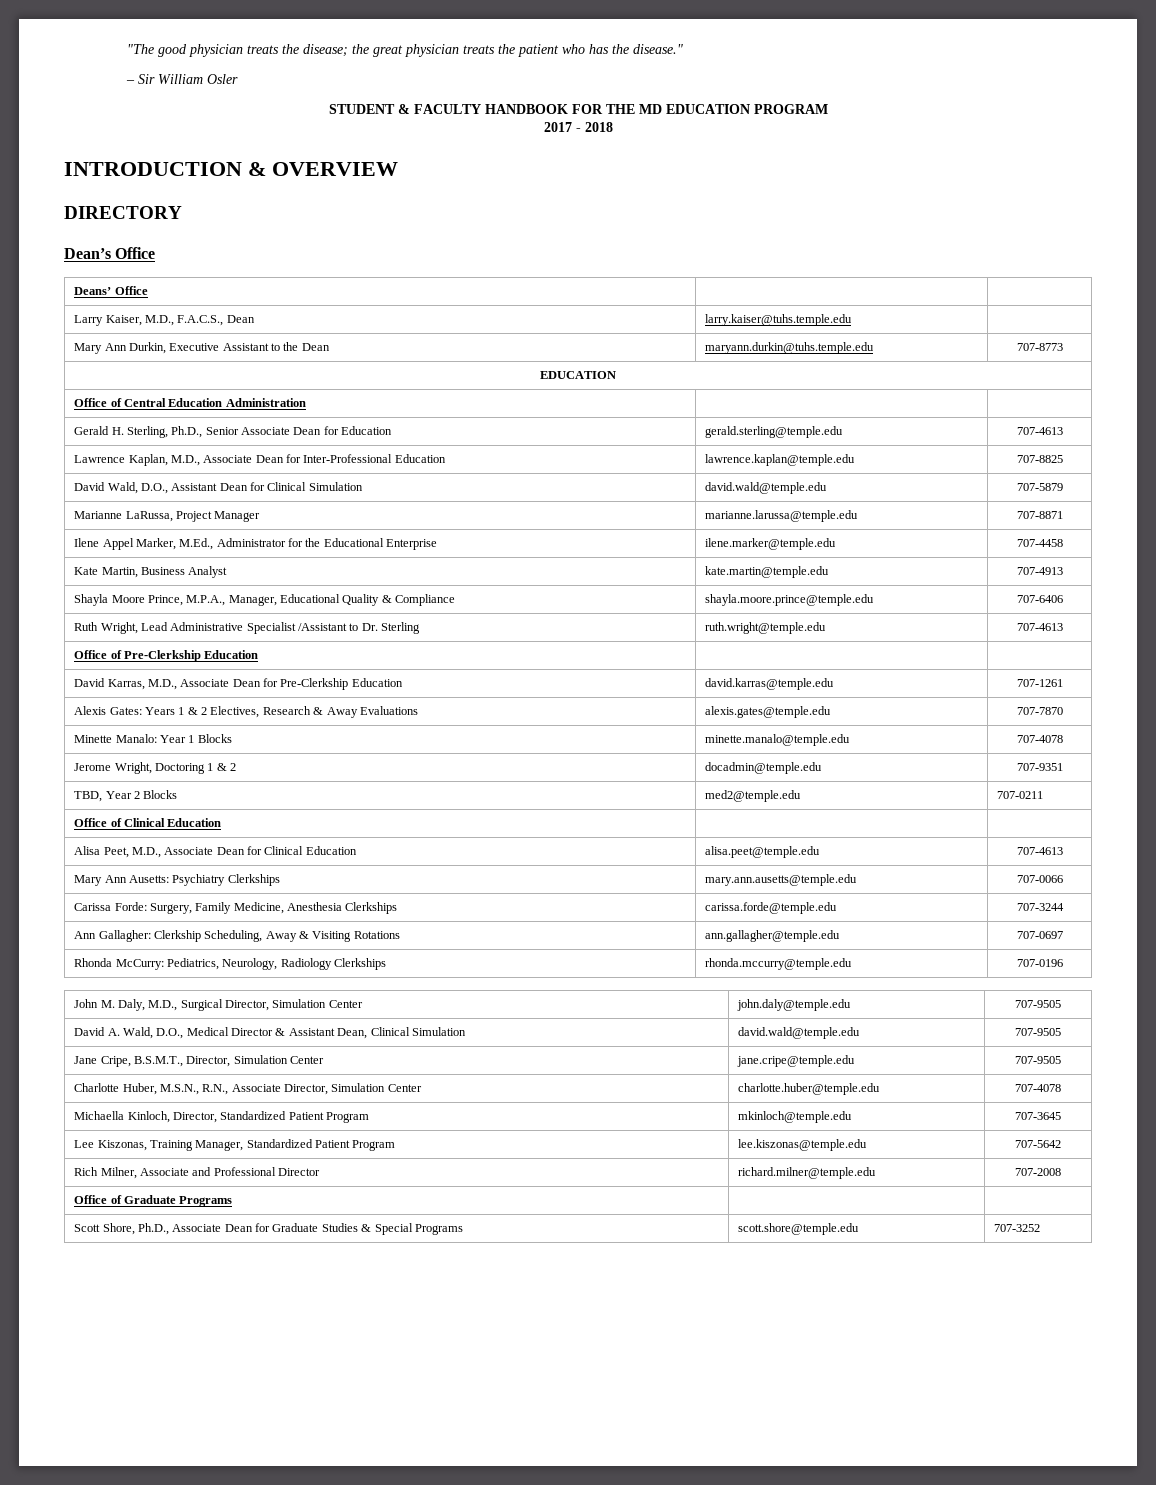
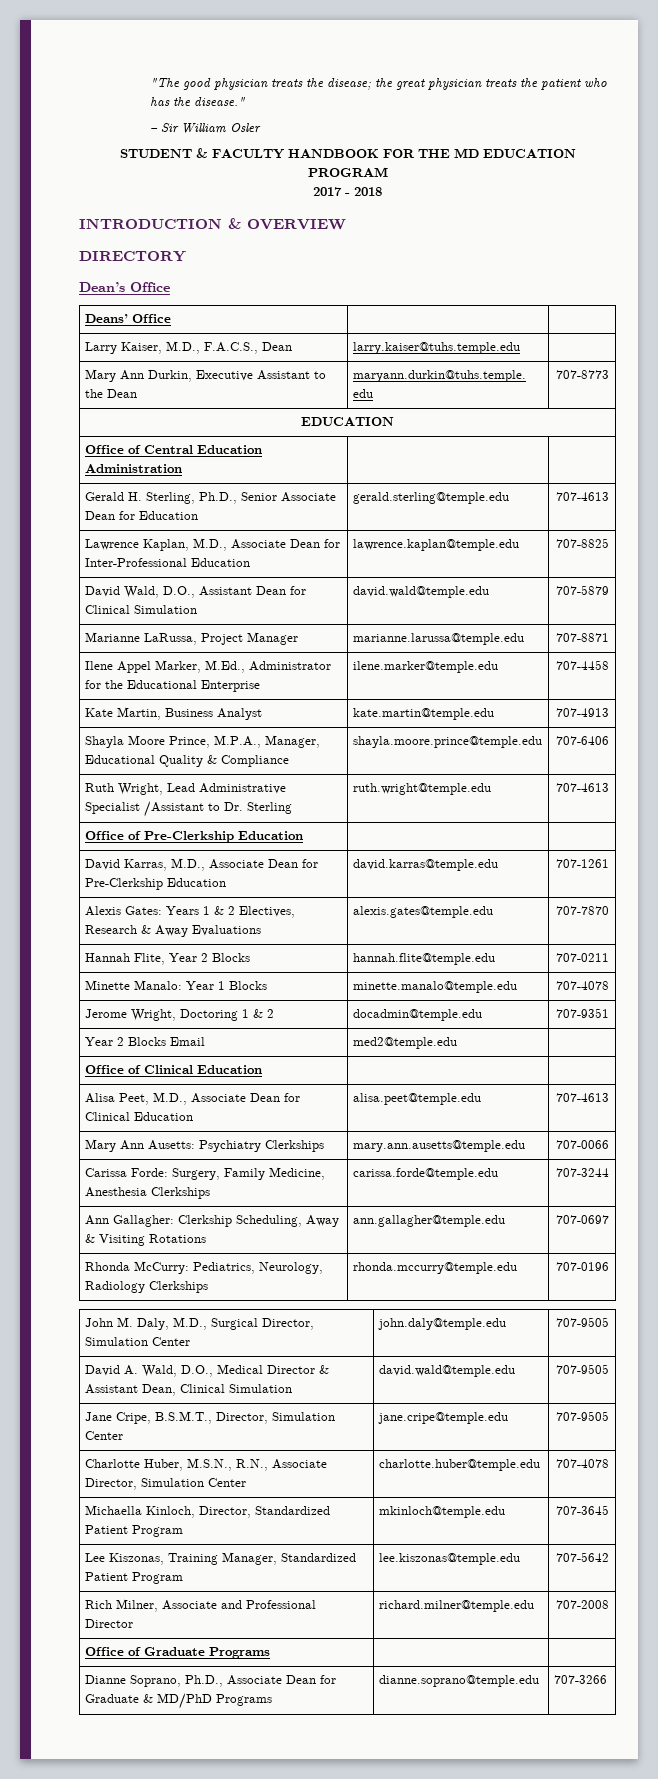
+ Hannah Flite, Year 2 Blocks | hannah.flite@temple.edu | 707-0211
- TBD, Year 2 Blocks | med2@temple.edu | 707-0211
+ Year 2 Blocks Email | med2@temple.edu |
- Scott Shore, Ph.D., Associate Dean for Graduate Studies & Special Programs | scott.shore@temple.edu | 707-3252
+ Dianne Soprano, Ph.D., Associate Dean for Graduate & MD/PhD Programs | dianne.soprano@temple.edu | 707-3266

